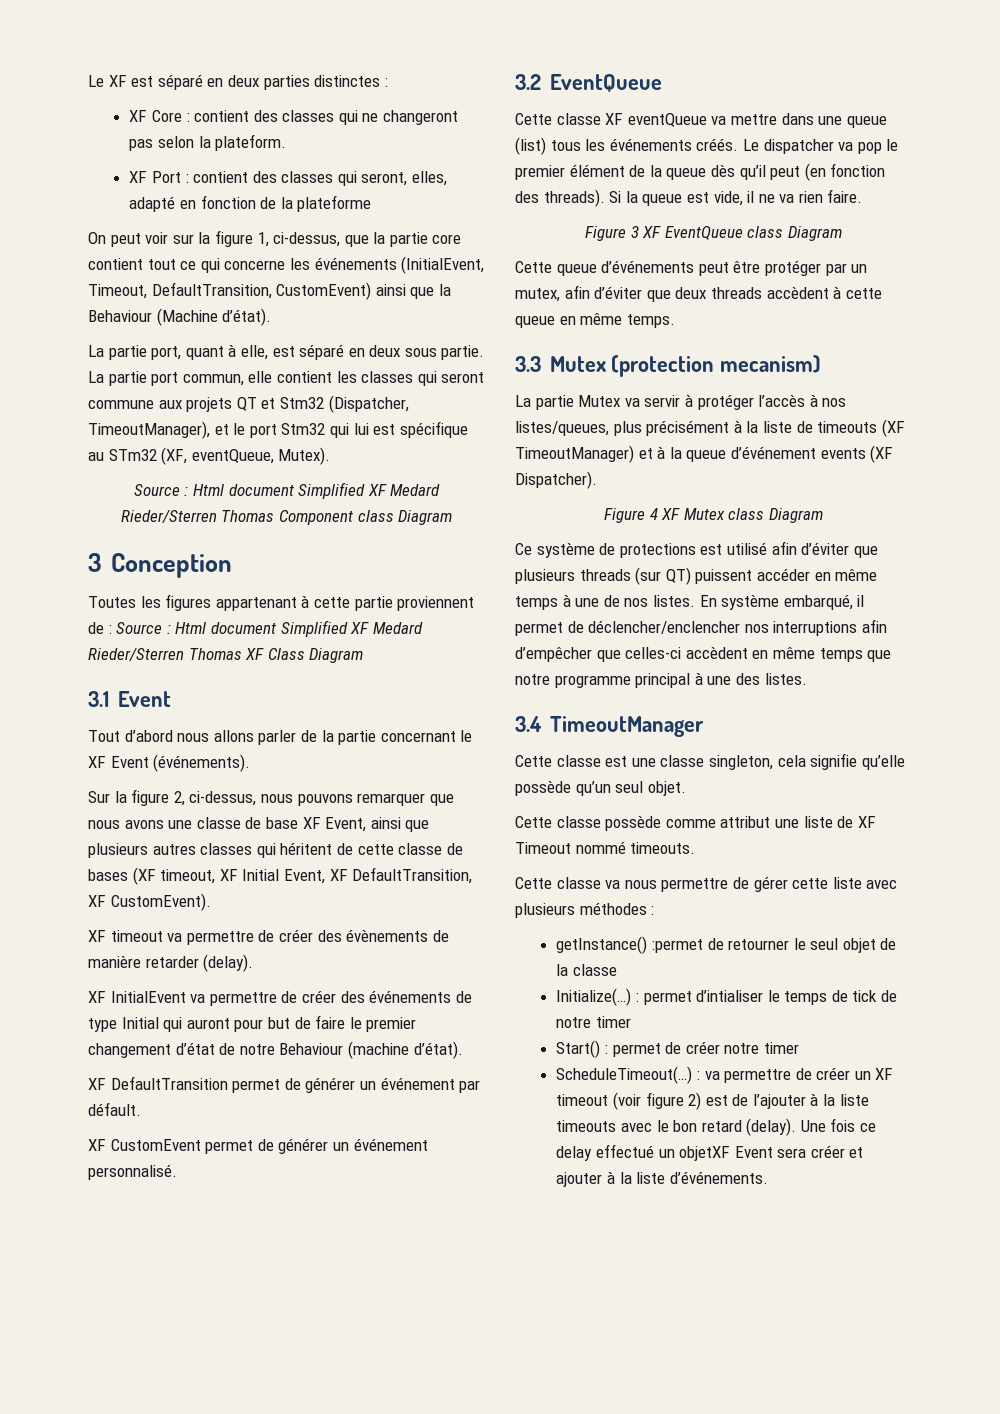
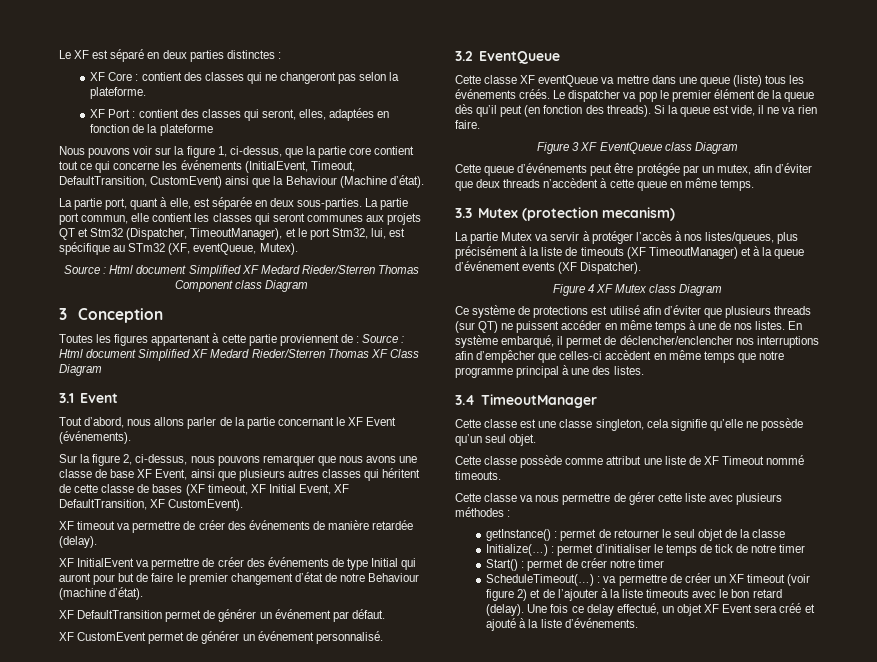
- XF Core : contient des classes qui ne changeront pas selon la plateform.
+ XF Core : contient des classes qui ne changeront pas selon la plateforme.
- XF Port : contient des classes qui seront, elles, adapté en fonction de la plateforme
+ XF Port : contient des classes qui seront, elles, adaptées en fonction de la plateforme
- On peut voir sur la figure 1, ci-dessus, que la partie core contient tout ce qui concerne les événements (InitialEvent, Timeout, DefaultTransition, CustomEvent) ainsi que la Behaviour (Machine d’état).
+ Nous pouvons voir sur la figure 1, ci-dessus, que la partie core contient tout ce qui concerne les événements (InitialEvent, Timeout, DefaultTransition, CustomEvent) ainsi que la Behaviour (Machine d’état).
- La partie port, quant à elle, est séparé en deux sous partie.
+ La partie port, quant à elle, est séparée en deux sous-parties.
- La partie port commun, elle contient les classes qui seront commune aux projets QT et Stm32 (Dispatcher, TimeoutManager), et le port Stm32 qui lui est spécifique au STm32 (XF, eventQueue, Mutex).
+ La partie port commun, elle contient les classes qui seront communes aux projets QT et Stm32 (Dispatcher, TimeoutManager), et le port Stm32, lui, est spécifique au STm32 (XF, eventQueue, Mutex).
- Tout d’abord nous allons parler de la partie concernant le XF Event (événements).
+ Tout d’abord, nous allons parler de la partie concernant le XF Event (événements).
- XF timeout va permettre de créer des évènements de manière retarder (delay).
+ XF timeout va permettre de créer des événements de manière retardée (delay).
- XF DefaultTransition permet de générer un événement par défault.
+ XF DefaultTransition permet de générer un événement par défaut.
- Cette classe XF eventQueue va mettre dans une queue (list) tous les événements créés.
+ Cette classe XF eventQueue va mettre dans une queue (liste) tous les événements créés.
- Cette queue d’événements peut être protéger par un mutex, afin d’éviter que deux threads accèdent à cette queue en même temps.
+ Cette queue d’événements peut être protégée par un mutex, afin d’éviter que deux threads n’accèdent à cette queue en même temps.
- Ce système de protections est utilisé afin d’éviter que plusieurs threads (sur QT) puissent accéder en même temps à une de nos listes.
+ Ce système de protections est utilisé afin d’éviter que plusieurs threads (sur QT) ne puissent accéder en même temps à une de nos listes.
- Cette classe est une classe singleton, cela signifie qu’elle possède qu’un seul objet.
+ Cette classe est une classe singleton, cela signifie qu’elle ne possède qu’un seul objet.
- getInstance() :permet de retourner le seul objet de la classe
+ getInstance() : permet de retourner le seul objet de la classe
- Initialize(…) : permet d’intialiser le temps de tick de notre timer
+ Initialize(…) : permet d’initialiser le temps de tick de notre timer
- ScheduleTimeout(…) : va permettre de créer un XF timeout (voir figure 2) est de l’ajouter à la liste timeouts avec le bon retard (delay).
+ ScheduleTimeout(…) : va permettre de créer un XF timeout (voir figure 2) et de l’ajouter à la liste timeouts avec le bon retard (delay).
- Une fois ce delay effectué un objetXF Event sera créer et ajouter à la liste d’événements.
+ Une fois ce delay effectué, un objet XF Event sera créé et ajouté à la liste d’événements.

